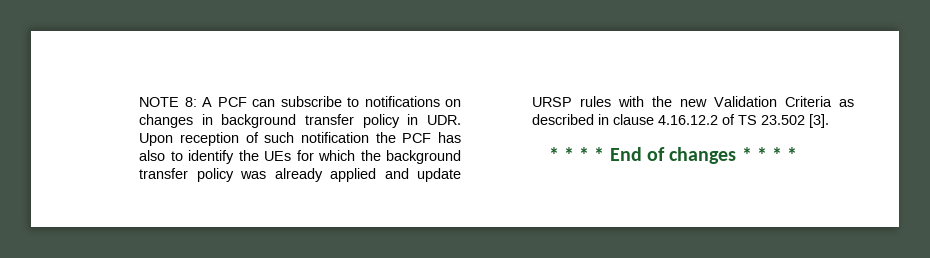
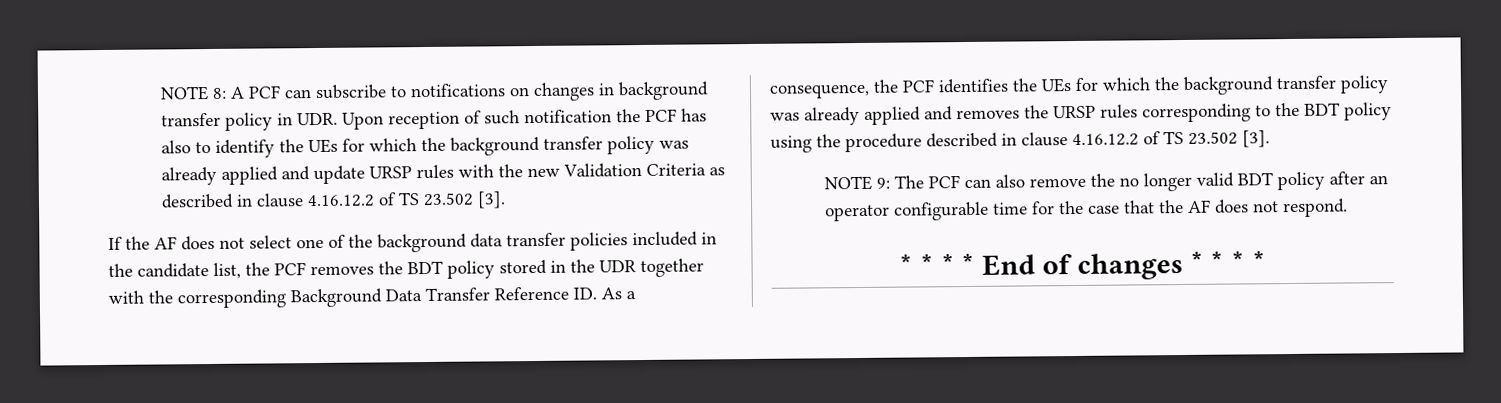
+ If the AF does not select one of the background data transfer policies included in the candidate list, the PCF removes the BDT policy stored in the UDR together with the corresponding Background Data Transfer Reference ID. As a consequence, the PCF identifies the UEs for which the background transfer policy was already applied and removes the URSP rules corresponding to the BDT policy using the procedure described in clause 4.16.12.2 of TS 23.502 [3].
+ NOTE 9: The PCF can also remove the no longer valid BDT policy after an operator configurable time for the case that the AF does not respond.

